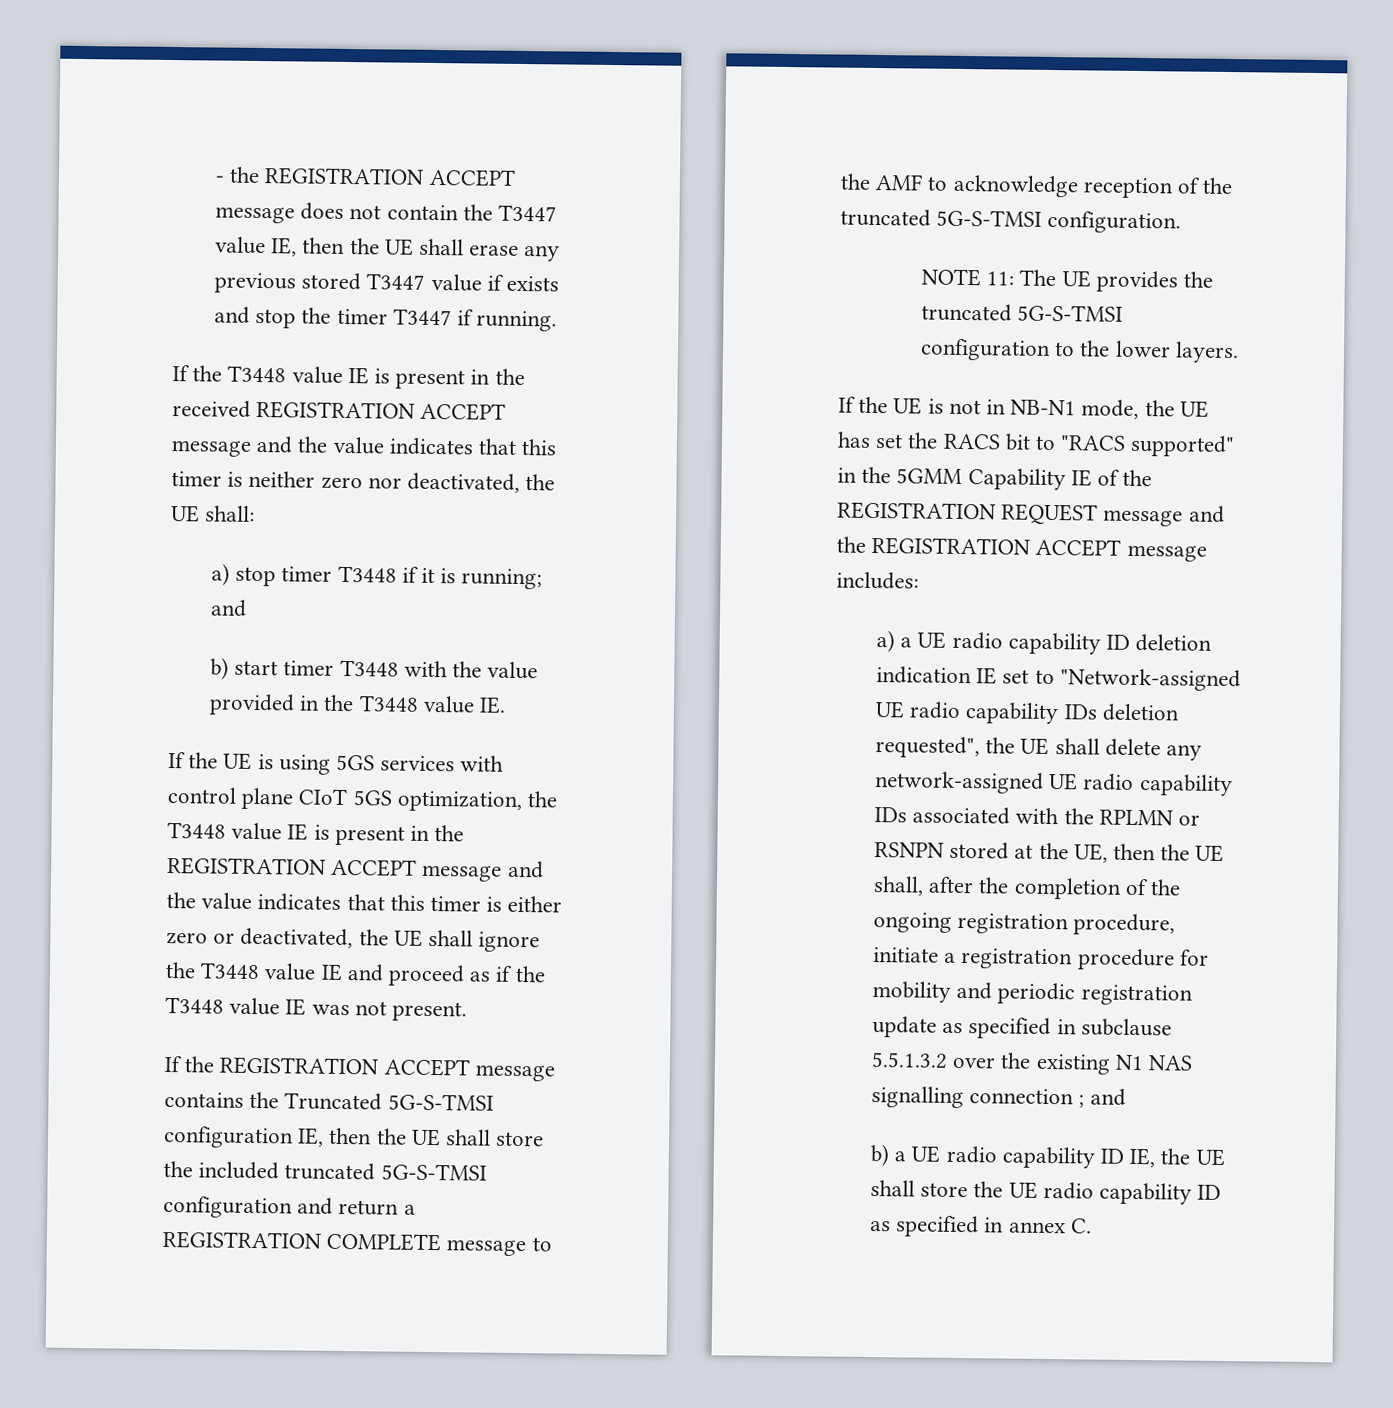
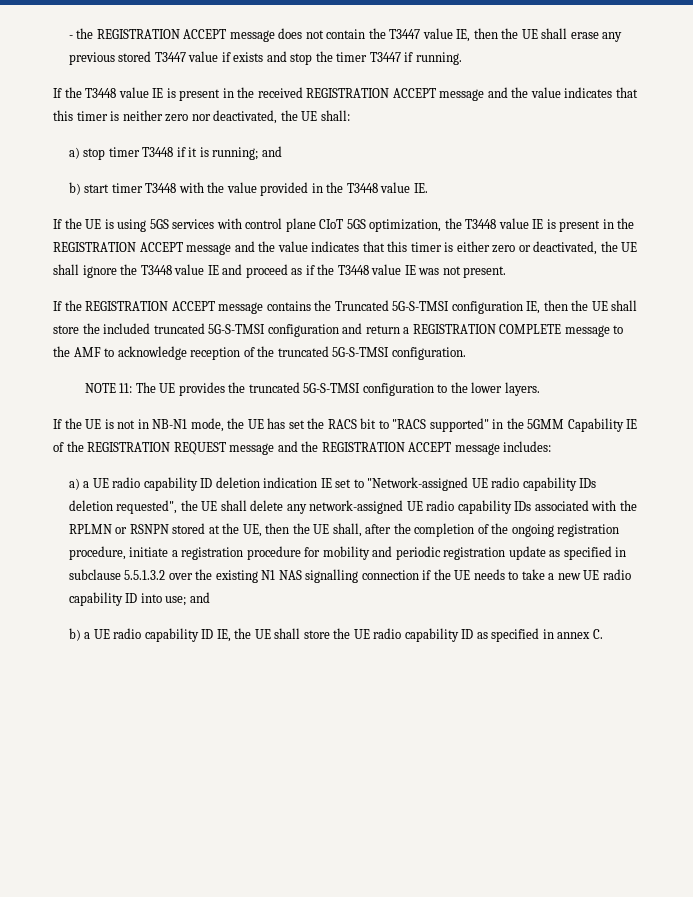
- a) a UE radio capability ID deletion indication IE set to "Network-assigned UE radio capability IDs deletion requested", the UE shall delete any network-assigned UE radio capability IDs associated with the RPLMN or RSNPN stored at the UE, then the UE shall, after the completion of the ongoing registration procedure, initiate a registration procedure for mobility and periodic registration update as specified in subclause 5.5.1.3.2 over the existing N1 NAS signalling connection ;
+ a) a UE radio capability ID deletion indication IE set to "Network-assigned UE radio capability IDs deletion requested", the UE shall delete any network-assigned UE radio capability IDs associated with the RPLMN or RSNPN stored at the UE, then the UE shall, after the completion of the ongoing registration procedure, initiate a registration procedure for mobility and periodic registration update as specified in subclause 5.5.1.3.2 over the existing N1 NAS signalling connection if the UE needs to take a new UE radio capability ID into use;

